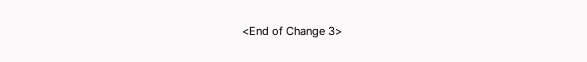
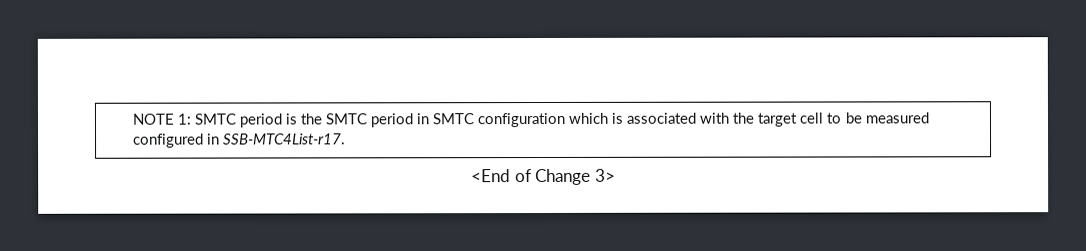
+ NOTE 1: SMTC period is the SMTC period in SMTC configuration which is associated with the target cell to be measured configured in SSB-MTC4List-r17.

